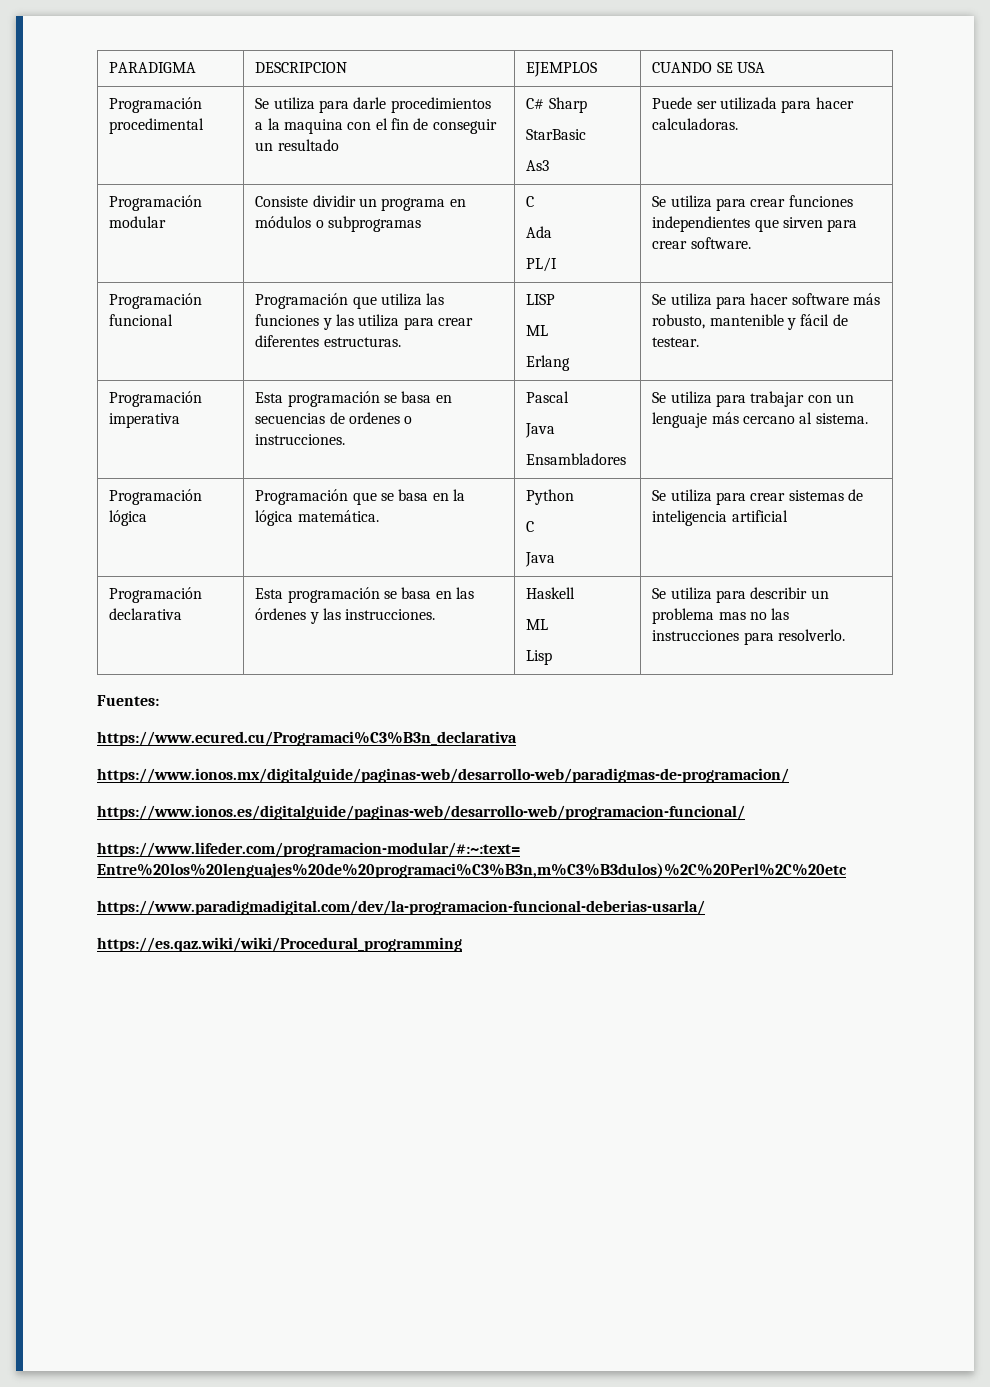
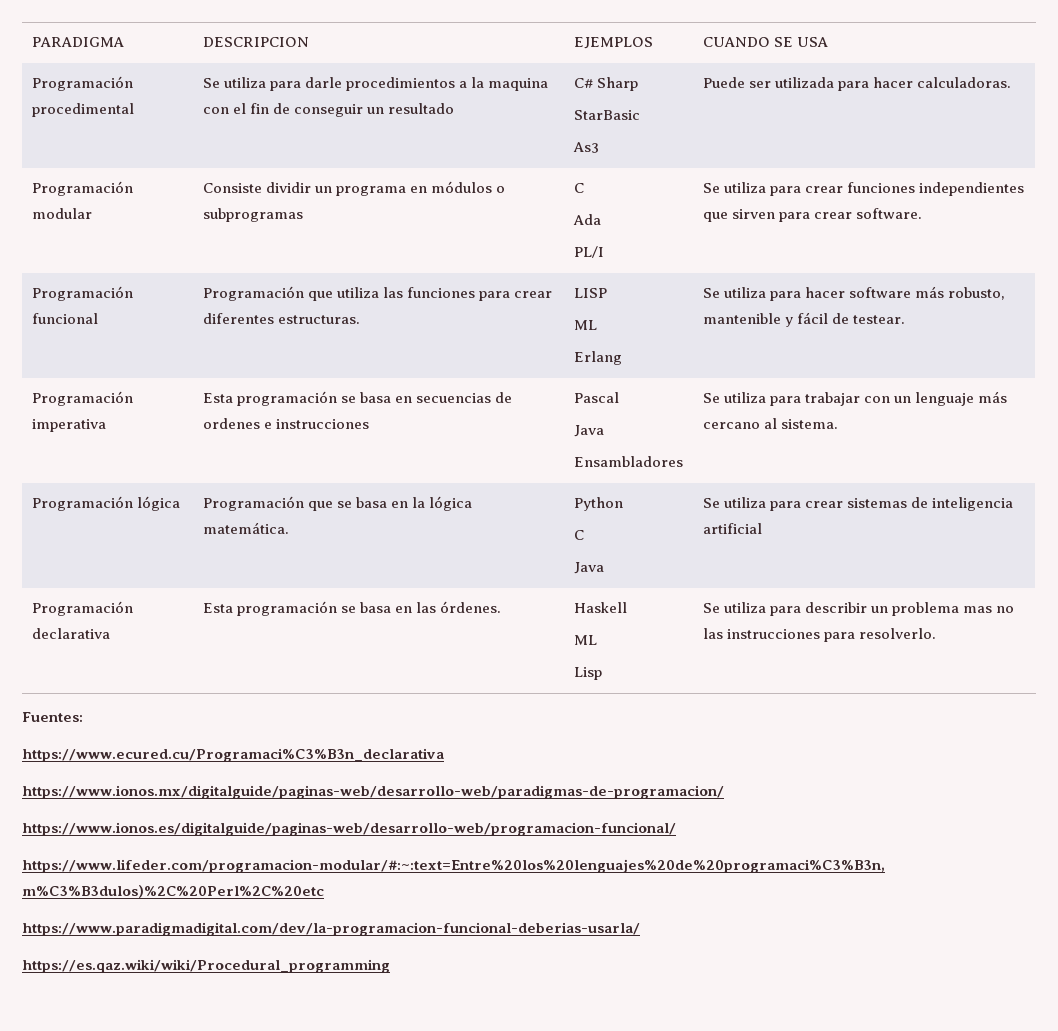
- Programación funcional | Programación que utiliza las funciones y las utiliza para crear diferentes estructuras. | LISP
+ Programación funcional | Programación que utiliza las funciones para crear diferentes estructuras. | LISP
- Programación imperativa | Esta programación se basa en secuencias de ordenes o instrucciones. | Pascal
+ Programación imperativa | Esta programación se basa en secuencias de ordenes e instrucciones | Pascal
- Programación declarativa | Esta programación se basa en las órdenes y las instrucciones. | Haskell
+ Programación declarativa | Esta programación se basa en las órdenes. | Haskell

